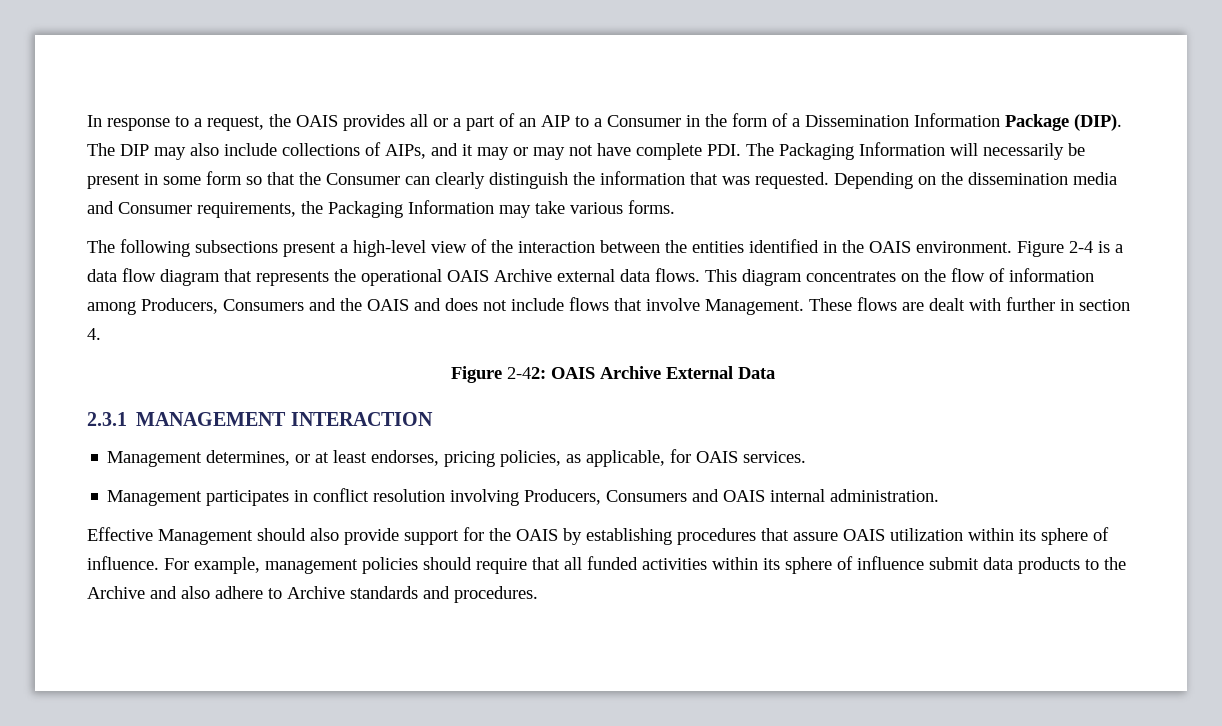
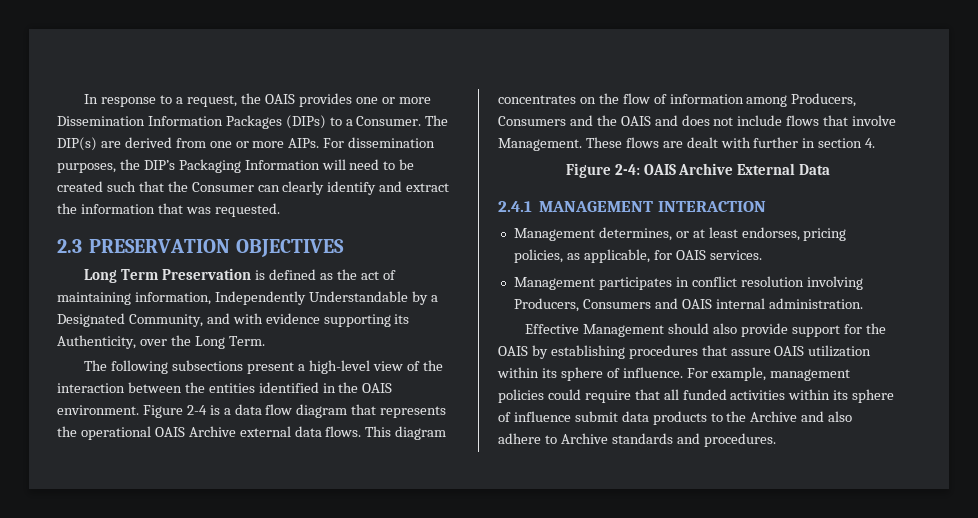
- In response to a request, the OAIS provides all or a part of an AIP to a Consumer in the form of a Dissemination Information Package (DIP). The DIP may also include collections of AIPs, and it may or may not have complete PDI. The Packaging Information will necessarily be present in some form so that the Consumer can clearly distinguish the information that was requested. Depending on the dissemination media and Consumer requirements, the Packaging Information may take various forms.
+ In response to a request, the OAIS provides one or more Dissemination Information Packages (DIPs) to a Consumer. The DIP(s) are derived from one or more AIPs. For dissemination purposes, the DIP’s Packaging Information will need to be created such that the Consumer can clearly identify and extract the information that was requested.
+ 2.3 PRESERVATION OBJECTIVES
+ Long Term Preservation is defined as the act of maintaining information, Independently Understandable by a Designated Community, and with evidence supporting its Authenticity, over the Long Term.
- Figure 2-42: OAIS Archive External Data
+ Figure 2-4: OAIS Archive External Data
- 2.3.1 MANAGEMENT INTERACTION
+ 2.4.1 MANAGEMENT INTERACTION
- For example, management policies should require that all funded activities within its sphere of influence submit data products to the Archive and also adhere to Archive standards and procedures.
+ For example, management policies could require that all funded activities within its sphere of influence submit data products to the Archive and also adhere to Archive standards and procedures.

